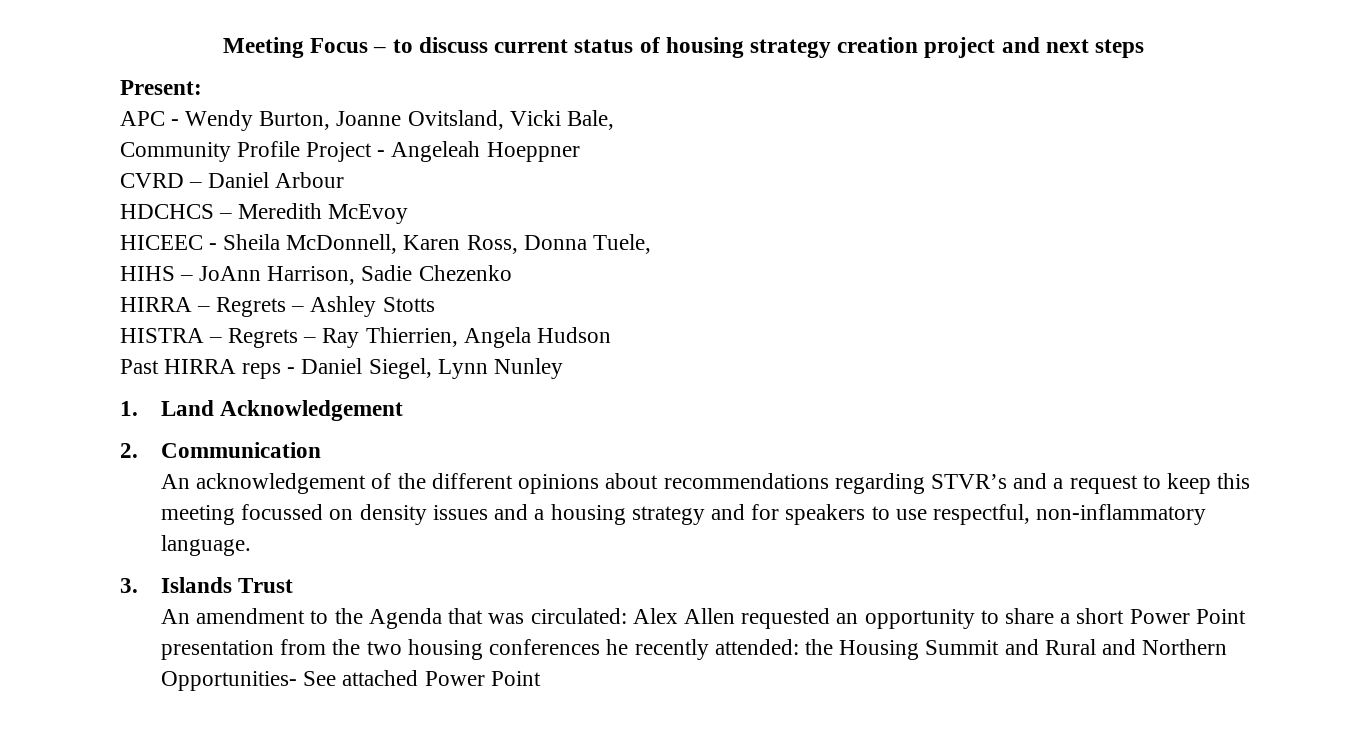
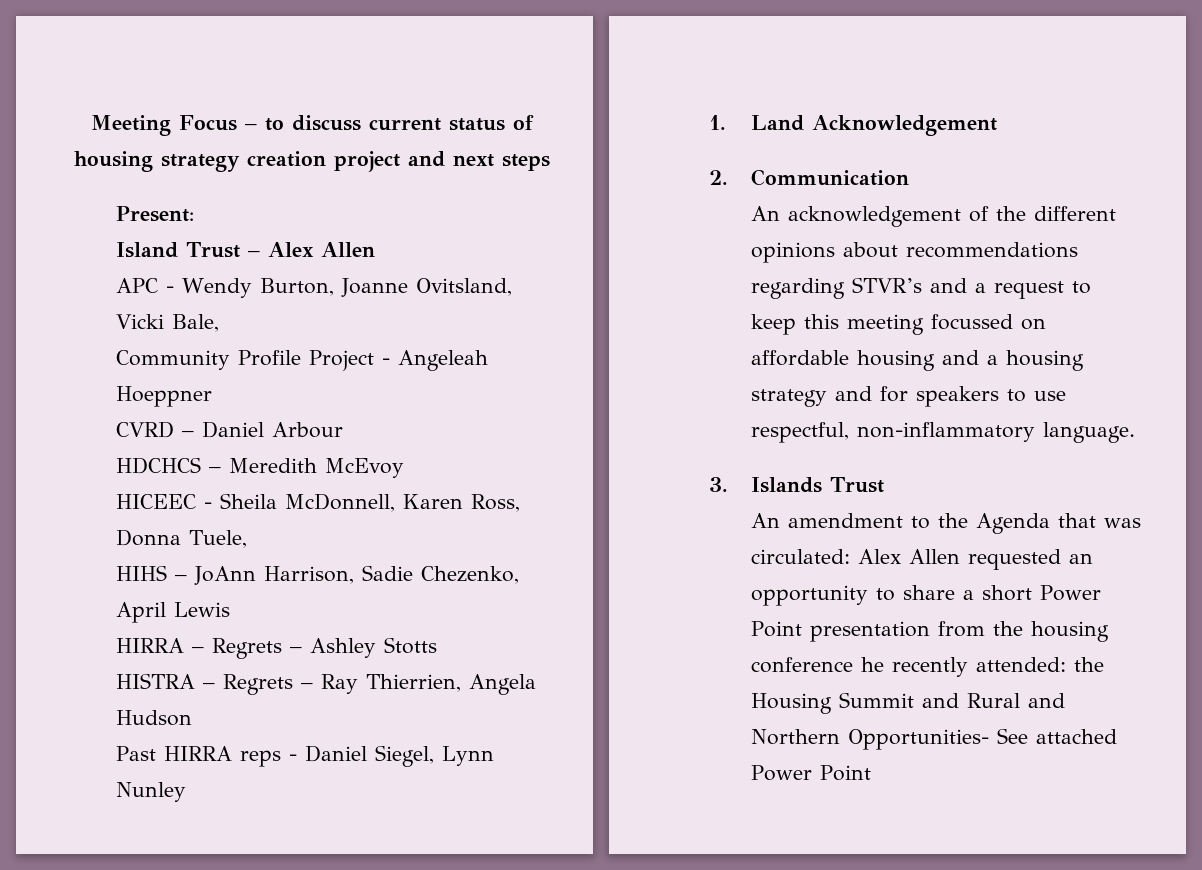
+ Island Trust – Alex Allen
- HIHS – JoAnn Harrison, Sadie Chezenko
+ HIHS – JoAnn Harrison, Sadie Chezenko, April Lewis
- An acknowledgement of the different opinions about recommendations regarding STVR’s and a request to keep this meeting focussed on density issues and a housing strategy and for speakers to use respectful, non-inflammatory language.
+ An acknowledgement of the different opinions about recommendations regarding STVR’s and a request to keep this meeting focussed on affordable housing and a housing strategy and for speakers to use respectful, non-inflammatory language.
- An amendment to the Agenda that was circulated: Alex Allen requested an opportunity to share a short Power Point presentation from the two housing conferences he recently attended: the Housing Summit and Rural and Northern Opportunities- See attached Power Point
+ An amendment to the Agenda that was circulated: Alex Allen requested an opportunity to share a short Power Point presentation from the housing conference he recently attended: the Housing Summit and Rural and Northern Opportunities- See attached Power Point

